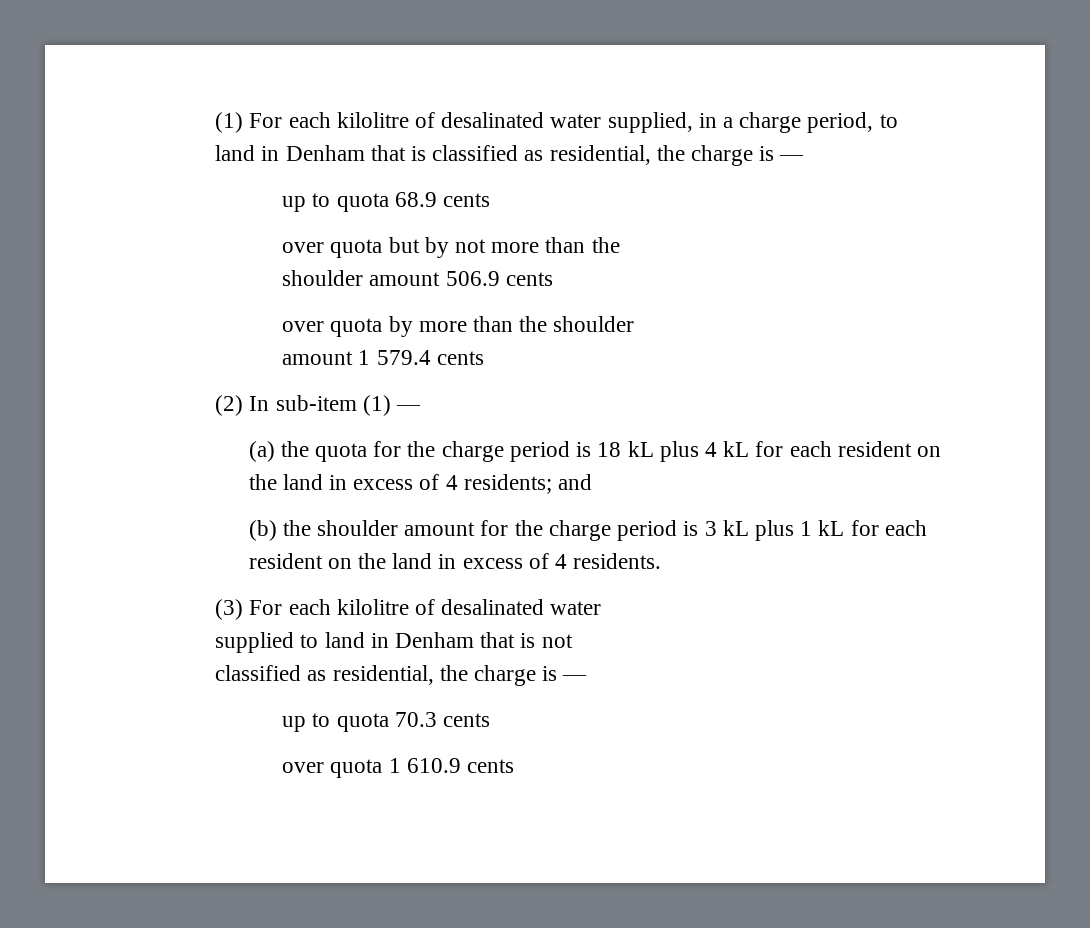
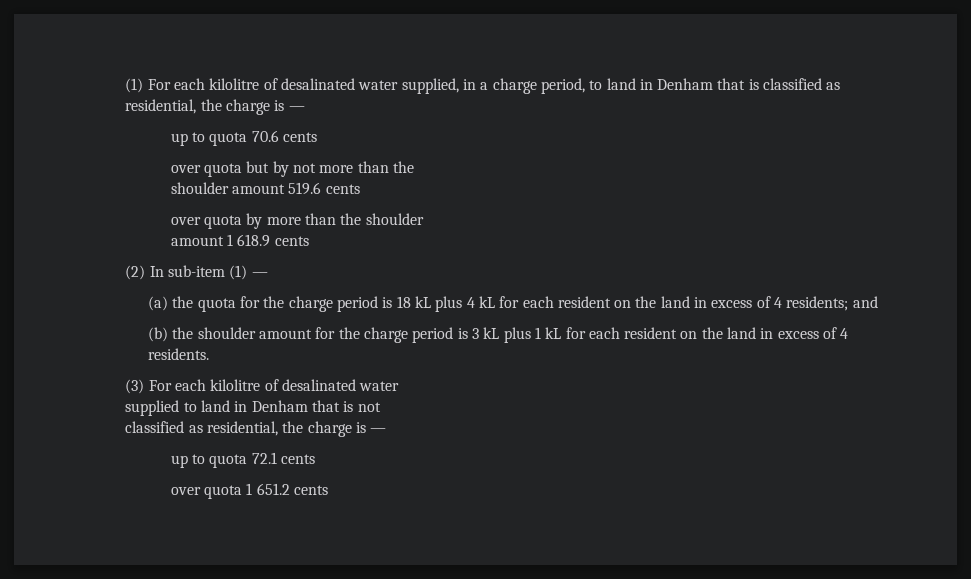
- up to quota 68.9 cents
+ up to quota 70.6 cents
- shoulder amount 506.9 cents
+ shoulder amount 519.6 cents
- amount 1 579.4 cents
+ amount 1 618.9 cents
- up to quota 70.3 cents
+ up to quota 72.1 cents
- over quota 1 610.9 cents
+ over quota 1 651.2 cents

